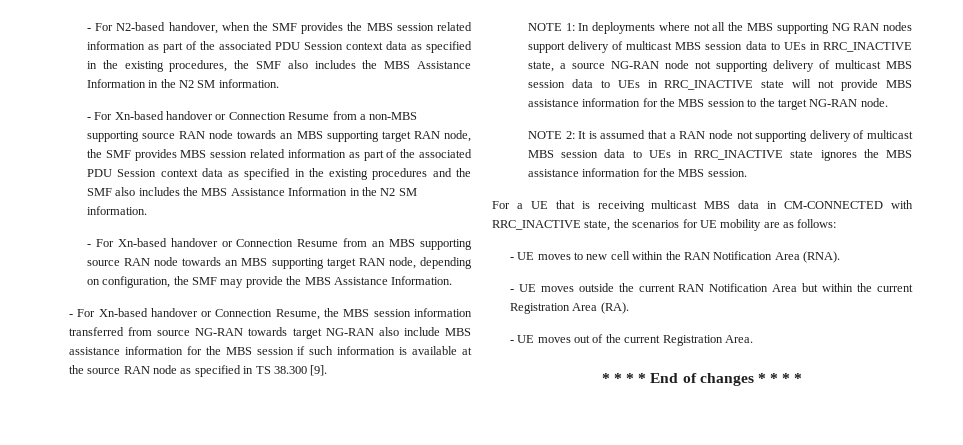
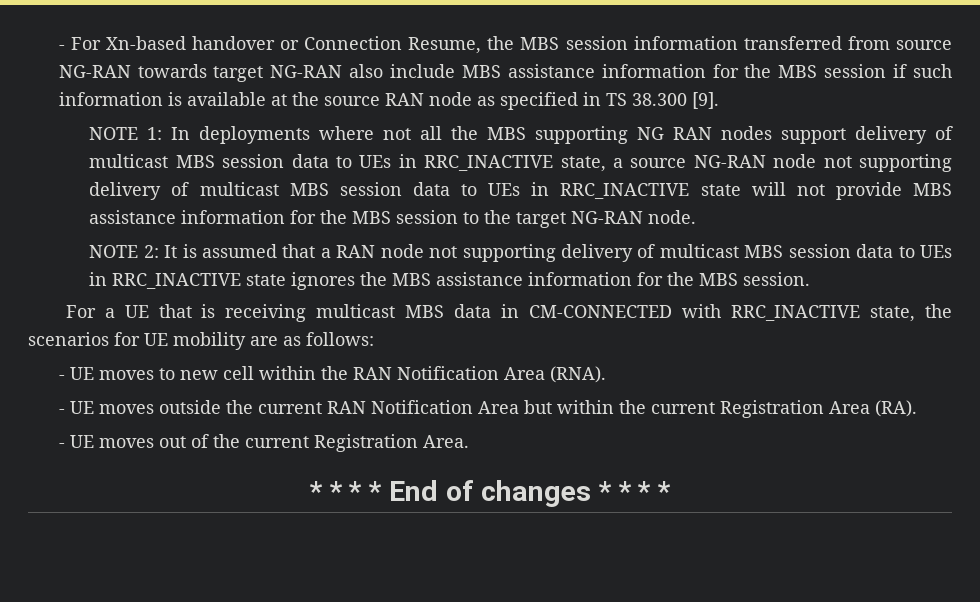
- - For N2-based handover, when the SMF provides the MBS session related information as part of the associated PDU Session context data as specified in the existing procedures, the SMF also includes the MBS Assistance Information in the N2 SM information.
- - For Xn-based handover or Connection Resume from a non-MBS supporting source RAN node towards an MBS supporting target RAN node, the SMF provides MBS session related information as part of the associated PDU Session context data as specified in the existing procedures and the SMF also includes the MBS Assistance Information in the N2 SM information.
- - For Xn-based handover or Connection Resume from an MBS supporting source RAN node towards an MBS supporting target RAN node, depending on configuration, the SMF may provide the MBS Assistance Information.

